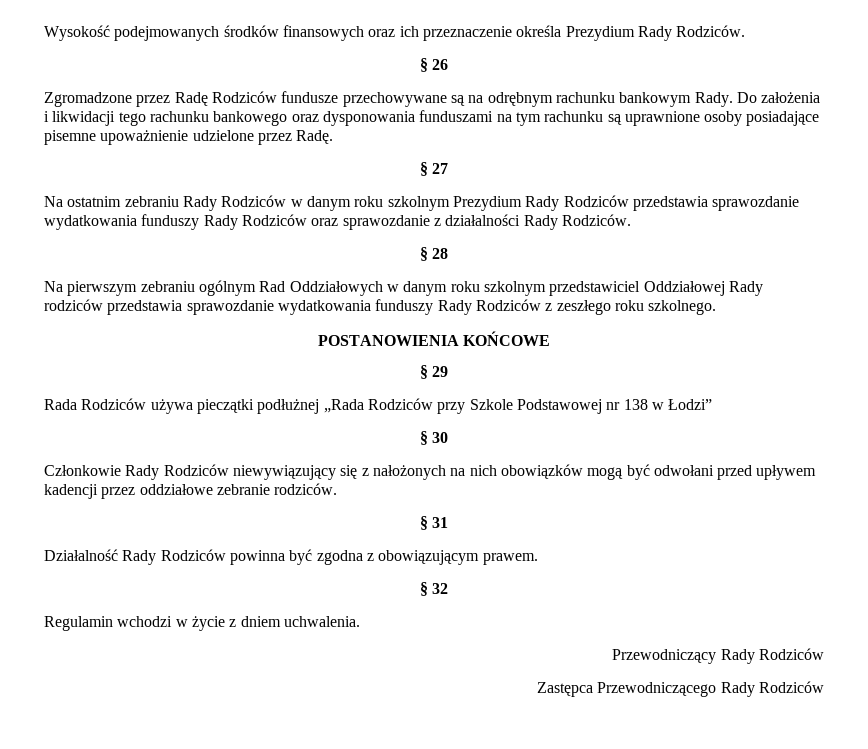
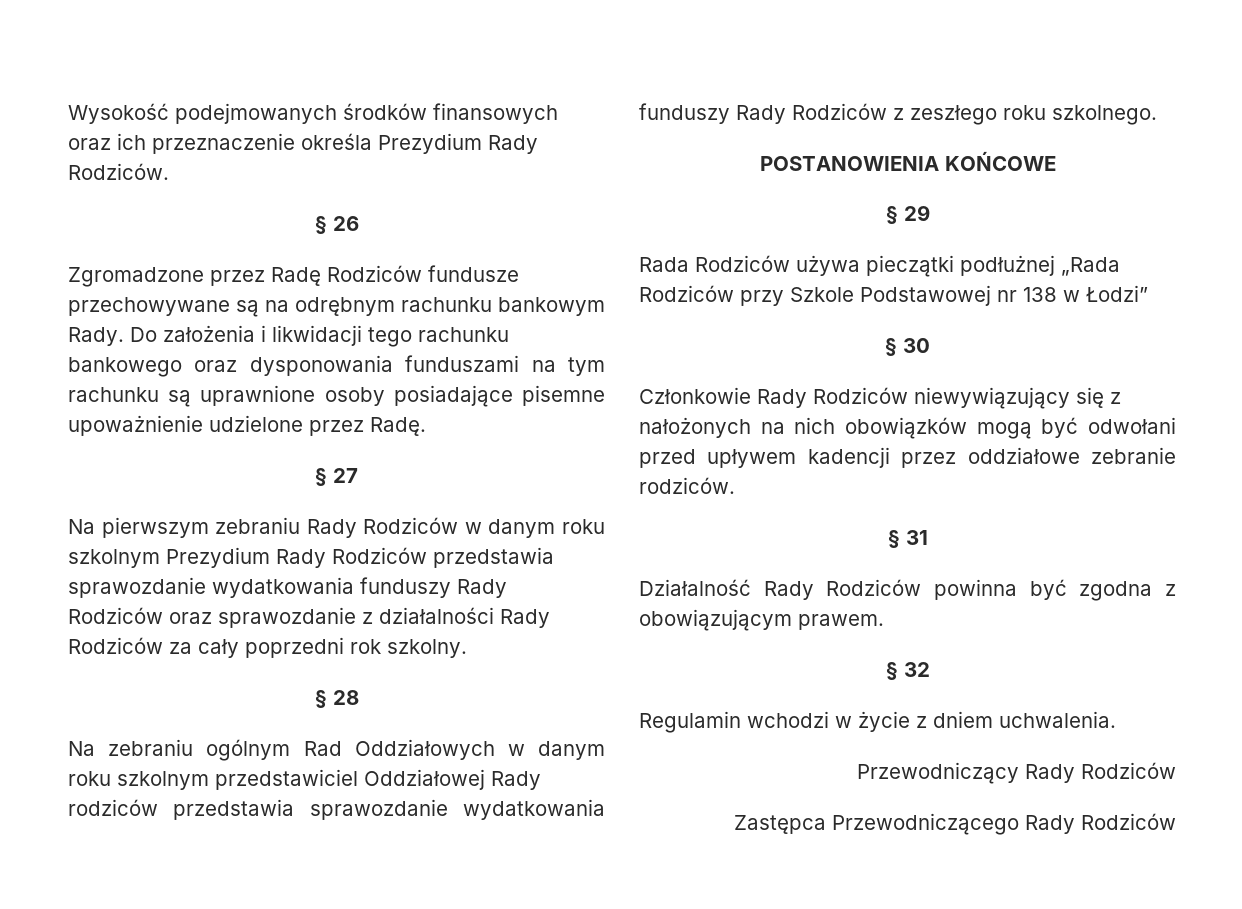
- Na ostatnim zebraniu Rady Rodziców w danym roku szkolnym Prezydium Rady Rodziców przedstawia sprawozdanie wydatkowania funduszy Rady Rodziców oraz sprawozdanie z działalności Rady Rodziców.
+ Na pierwszym zebraniu Rady Rodziców w danym roku szkolnym Prezydium Rady Rodziców przedstawia sprawozdanie wydatkowania funduszy Rady Rodziców oraz sprawozdanie z działalności Rady Rodziców za cały poprzedni rok szkolny.
- Na pierwszym zebraniu ogólnym Rad Oddziałowych w danym roku szkolnym przedstawiciel Oddziałowej Rady rodziców przedstawia sprawozdanie wydatkowania funduszy Rady Rodziców z zeszłego roku szkolnego.
+ Na zebraniu ogólnym Rad Oddziałowych w danym roku szkolnym przedstawiciel Oddziałowej Rady rodziców przedstawia sprawozdanie wydatkowania funduszy Rady Rodziców z zeszłego roku szkolnego.

